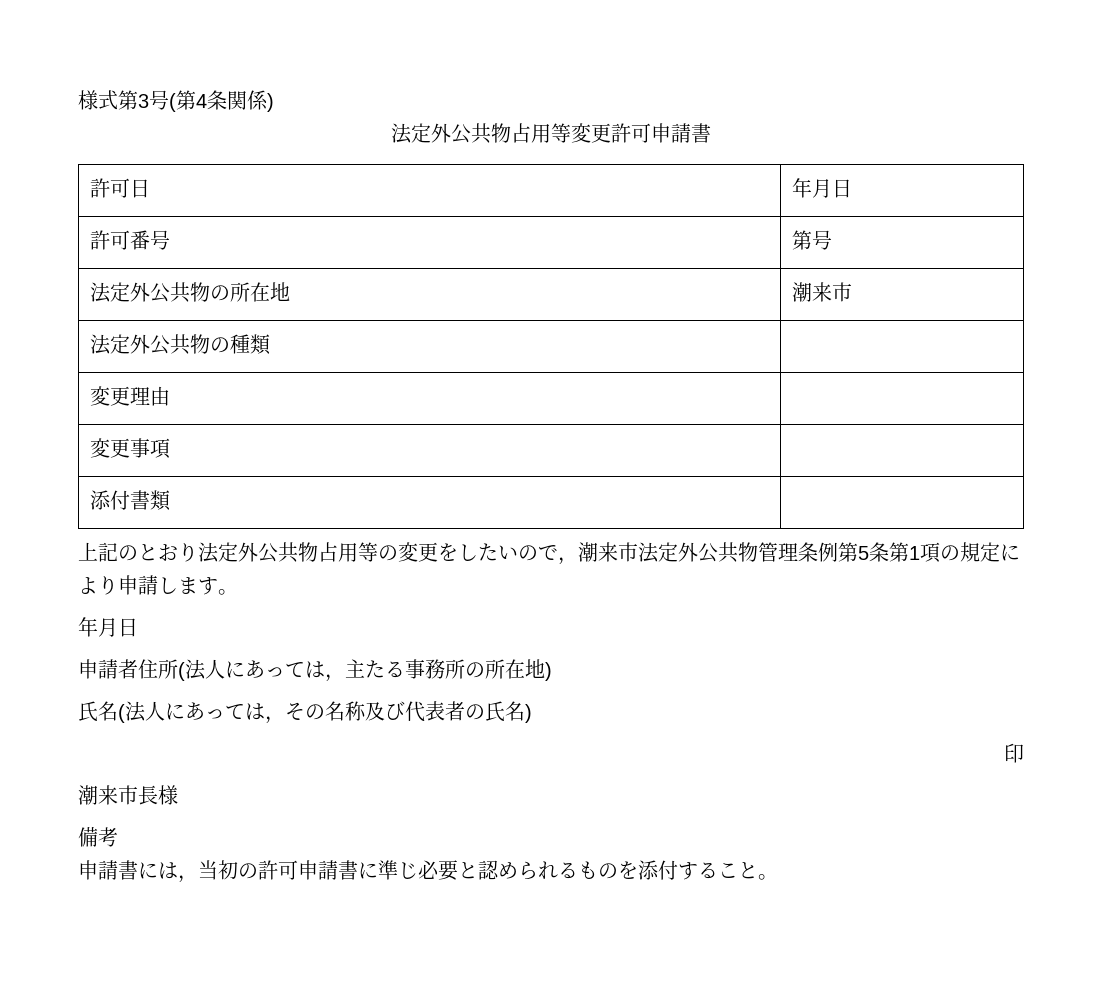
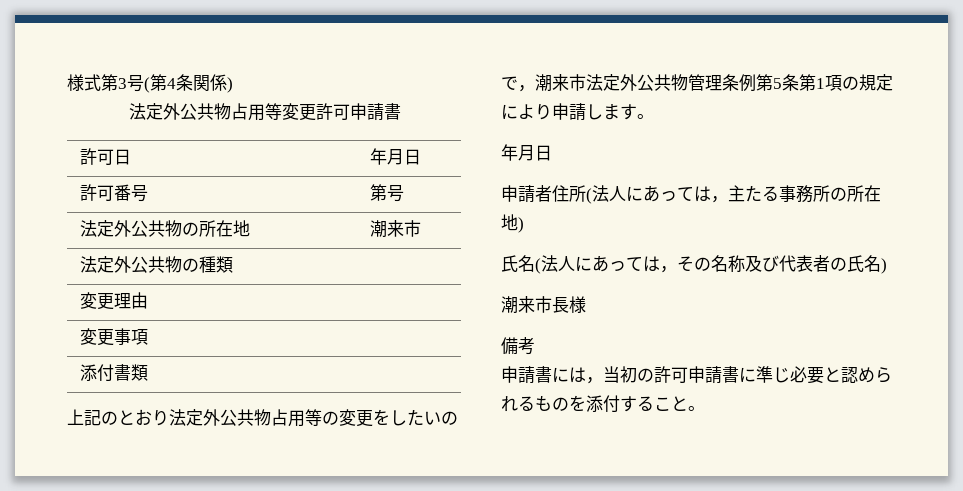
- 印

